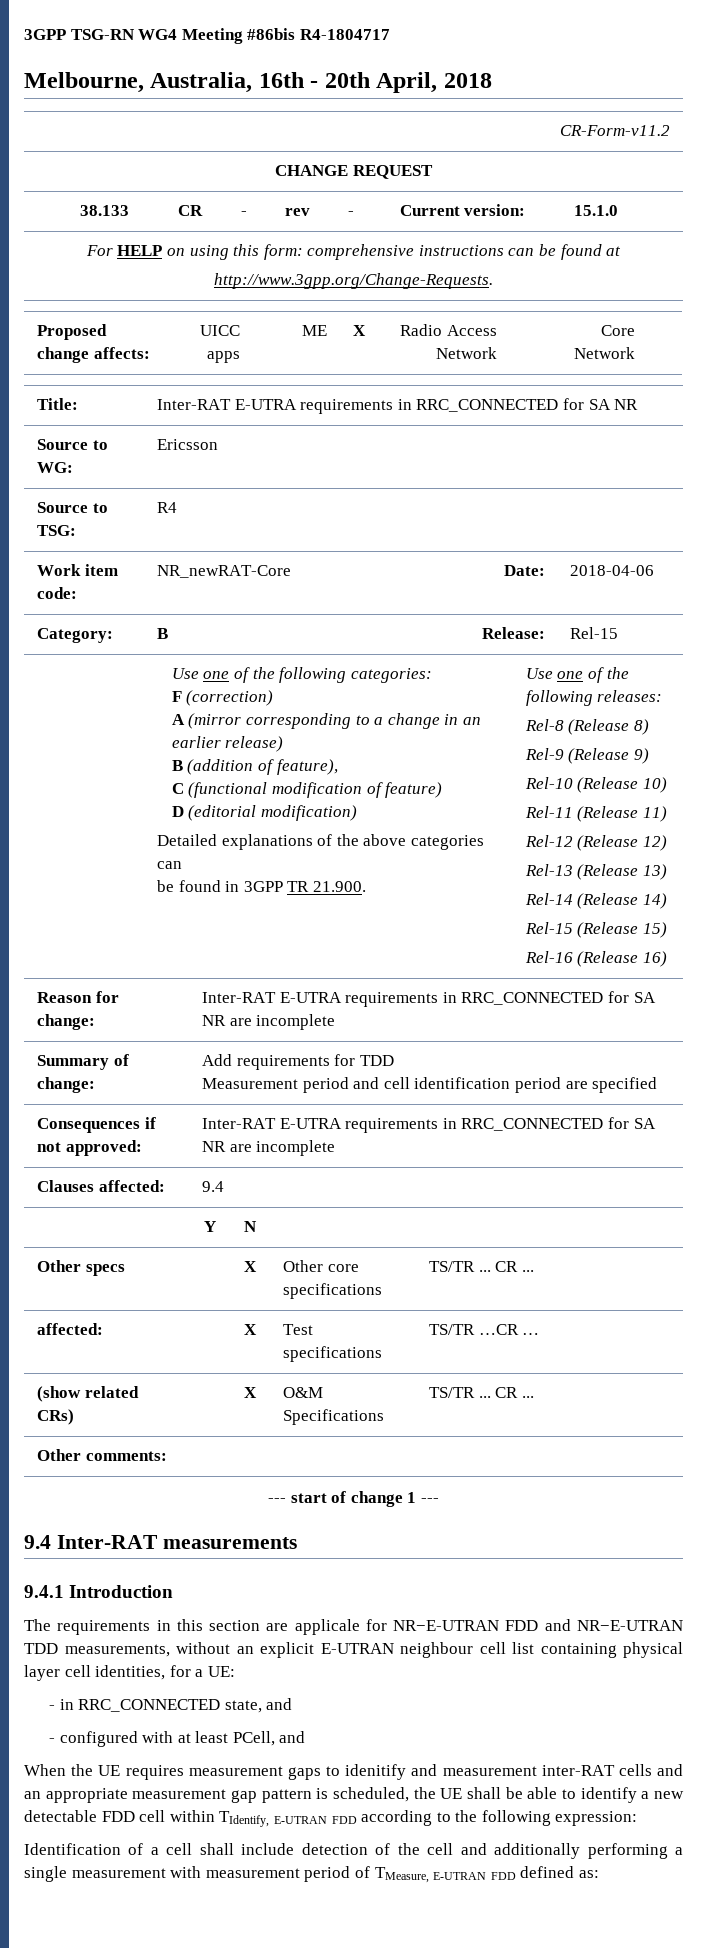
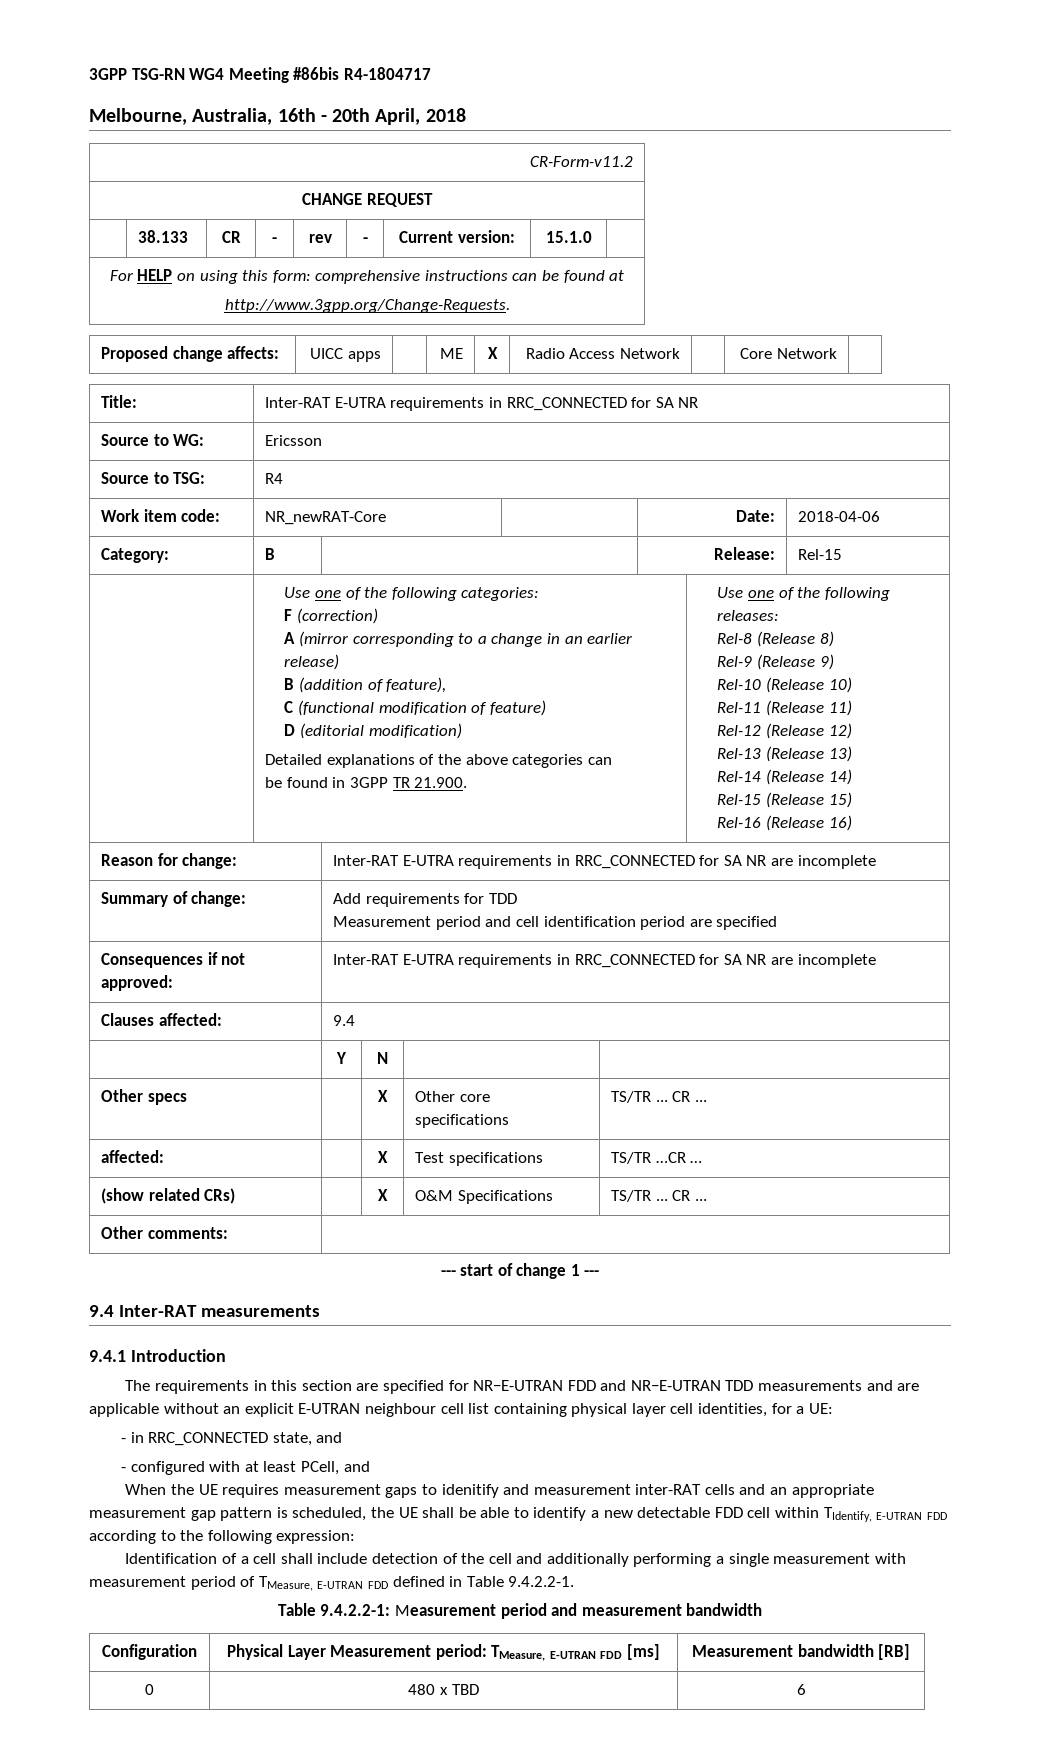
- The requirements in this section are applicale for NR−E-UTRAN FDD and NR−E-UTRAN TDD measurements, without an explicit E-UTRAN neighbour cell list containing physical layer cell identities, for a UE:
+ The requirements in this section are specified for NR−E-UTRAN FDD and NR−E-UTRAN TDD measurements and are applicable without an explicit E-UTRAN neighbour cell list containing physical layer cell identities, for a UE:
- Identification of a cell shall include detection of the cell and additionally performing a single measurement with measurement period of TMeasure, E-UTRAN FDD defined as:
+ Identification of a cell shall include detection of the cell and additionally performing a single measurement with measurement period of TMeasure, E-UTRAN FDD defined in Table 9.4.2.2-1.
+ Table 9.4.2.2-1: Measurement period and measurement bandwidth
+ Configuration | Physical Layer Measurement period: TMeasure, E-UTRAN FDD [ms] | Measurement bandwidth [RB]
+ 0 | 480 x TBD | 6

